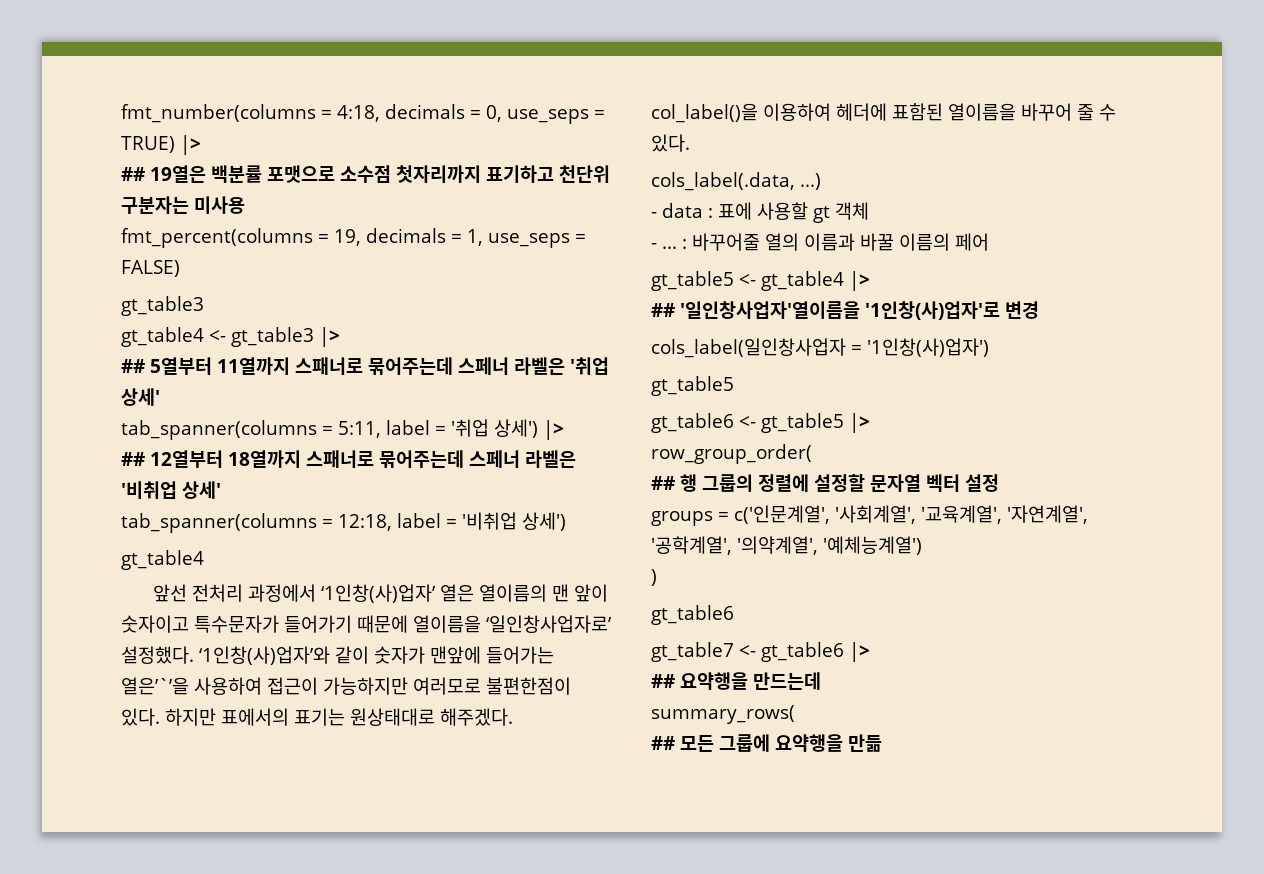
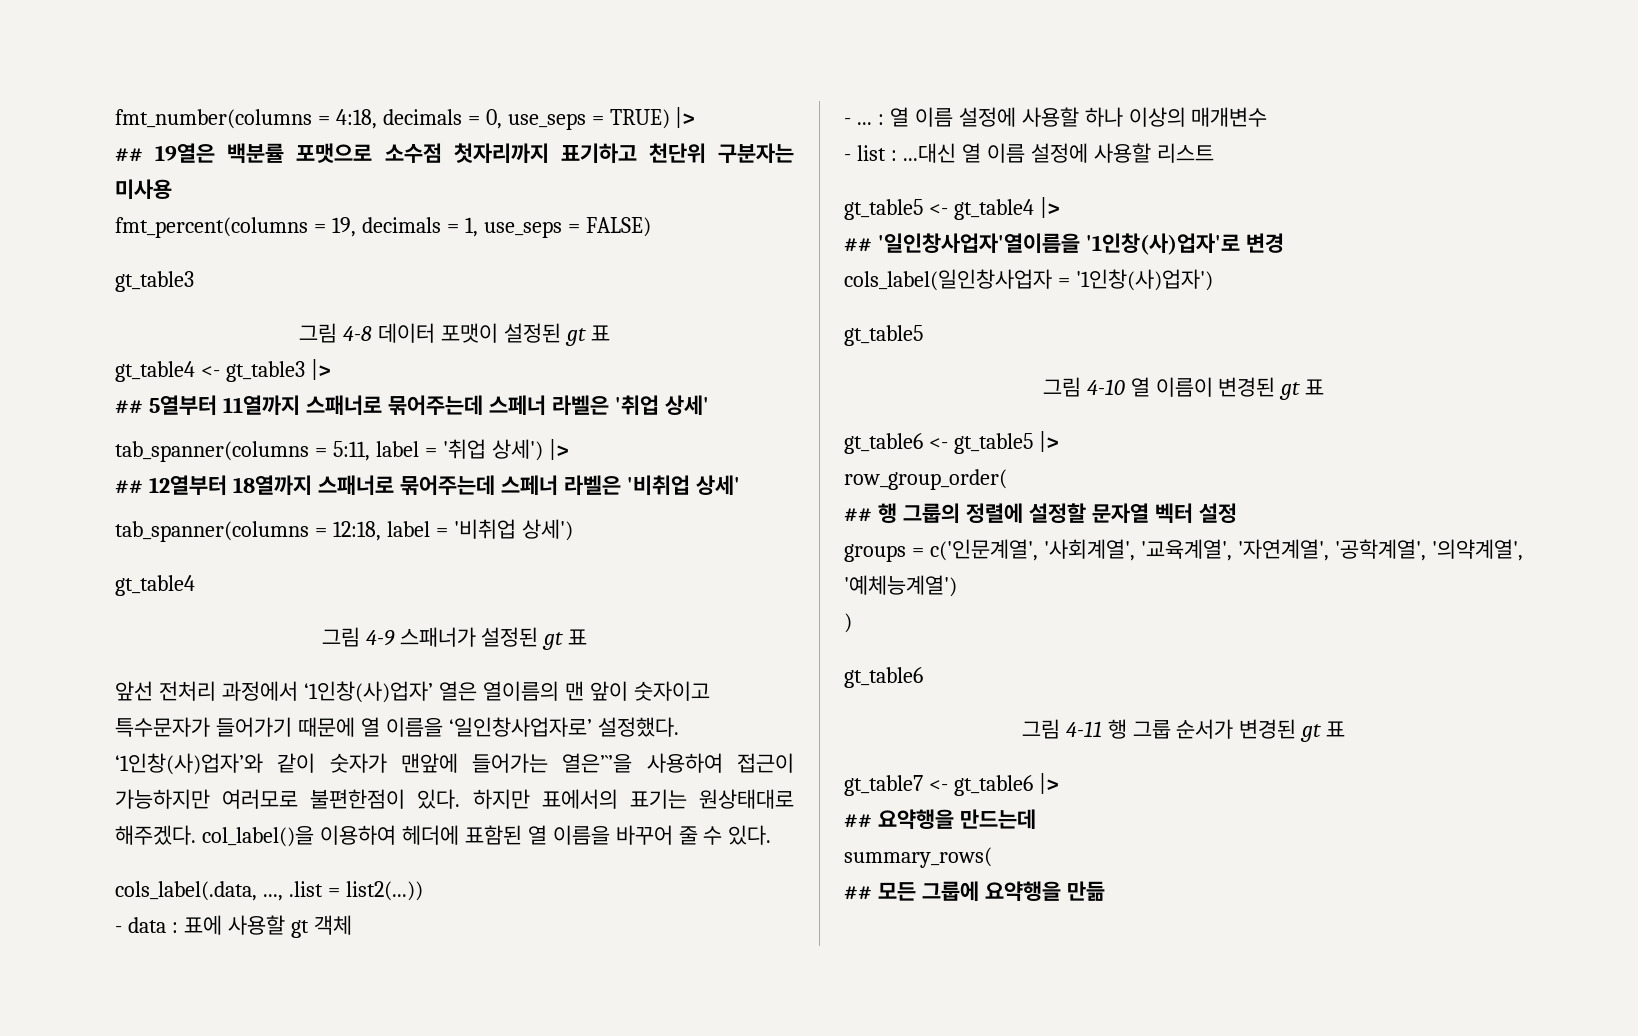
+ 그림 4-8 데이터 포맷이 설정된 gt 표
+ 그림 4-9 스패너가 설정된 gt 표
- 앞선 전처리 과정에서 ‘1인창(사)업자’ 열은 열이름의 맨 앞이 숫자이고 특수문자가 들어가기 때문에 열이름을 ‘일인창사업자로’ 설정했다.
+ 앞선 전처리 과정에서 ‘1인창(사)업자’ 열은 열이름의 맨 앞이 숫자이고 특수문자가 들어가기 때문에 열 이름을 ‘일인창사업자로’ 설정했다.
- 하지만 표에서의 표기는 원상태대로 해주겠다. col_label()을 이용하여 헤더에 표함된 열이름을 바꾸어 줄 수 있다.
+ 하지만 표에서의 표기는 원상태대로 해주겠다. col_label()을 이용하여 헤더에 표함된 열 이름을 바꾸어 줄 수 있다.
- cols_label(.data, ...)
+ cols_label(.data, ..., .list = list2(...))
- - ... : 바꾸어줄 열의 이름과 바꿀 이름의 페어
+ - ... : 열 이름 설정에 사용할 하나 이상의 매개변수
+ - list : ...대신 열 이름 설정에 사용할 리스트
+ 그림 4-10 열 이름이 변경된 gt 표
+ 그림 4-11 행 그룹 순서가 변경된 gt 표

